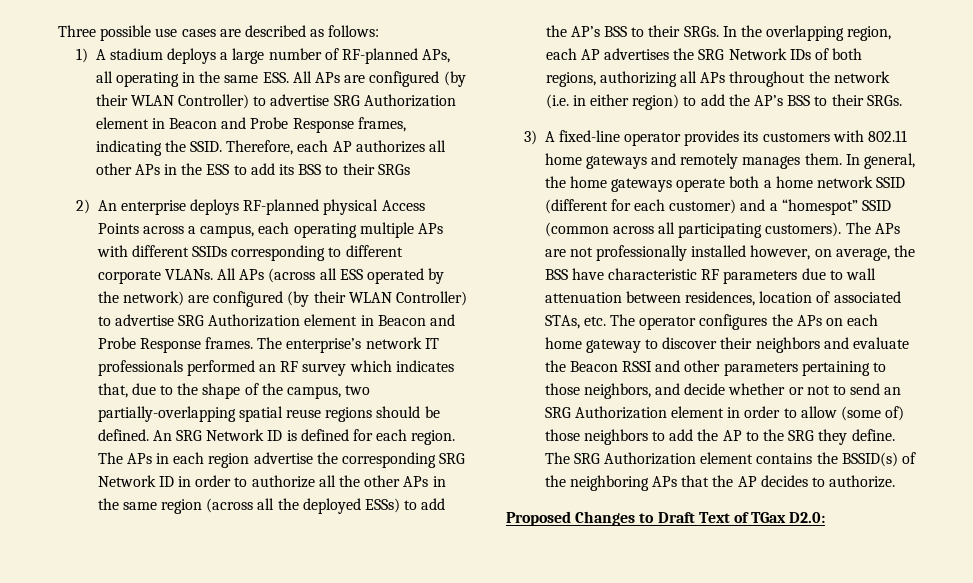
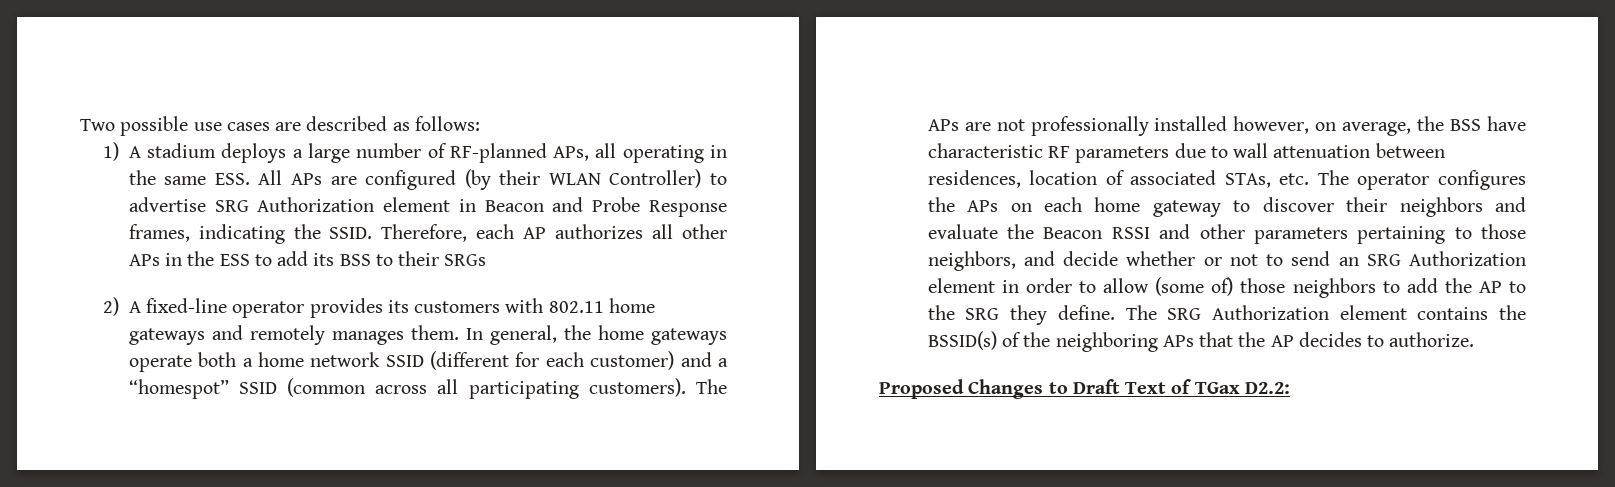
- Three possible use cases are described as follows:
+ Two possible use cases are described as follows:
- 2) An enterprise deploys RF-planned physical Access Points across a campus, each operating multiple APs with different SSIDs corresponding to different corporate VLANs. All APs (across all ESS operated by the network) are configured (by their WLAN Controller) to advertise SRG Authorization element in Beacon and Probe Response frames. The enterprise’s network IT professionals performed an RF survey which indicates that, due to the shape of the campus, two partially-overlapping spatial reuse regions should be defined. An SRG Network ID is defined for each region. The APs in each region advertise the corresponding SRG Network ID in order to authorize all the other APs in the same region (across all the deployed ESSs) to add the AP’s BSS to their SRGs. In the overlapping region, each AP advertises the SRG Network IDs of both regions, authorizing all APs throughout the network (i.e. in either region) to add the AP’s BSS to their SRGs.
- 3) A fixed-line operator provides its customers with 802.11 home gateways and remotely manages them.
+ 2) A fixed-line operator provides its customers with 802.11 home gateways and remotely manages them.
- Proposed Changes to Draft Text of TGax D2.0:
+ Proposed Changes to Draft Text of TGax D2.2:

